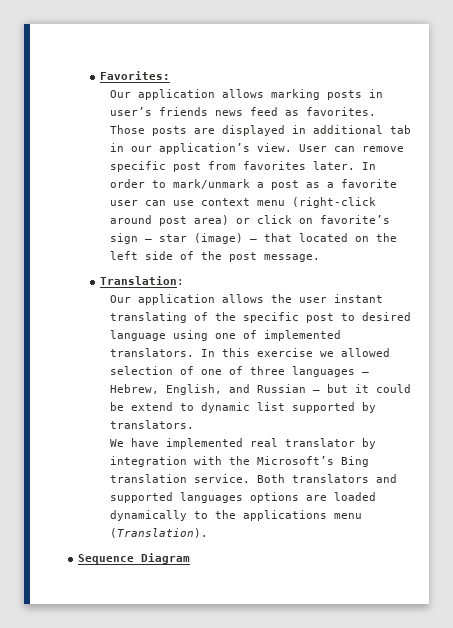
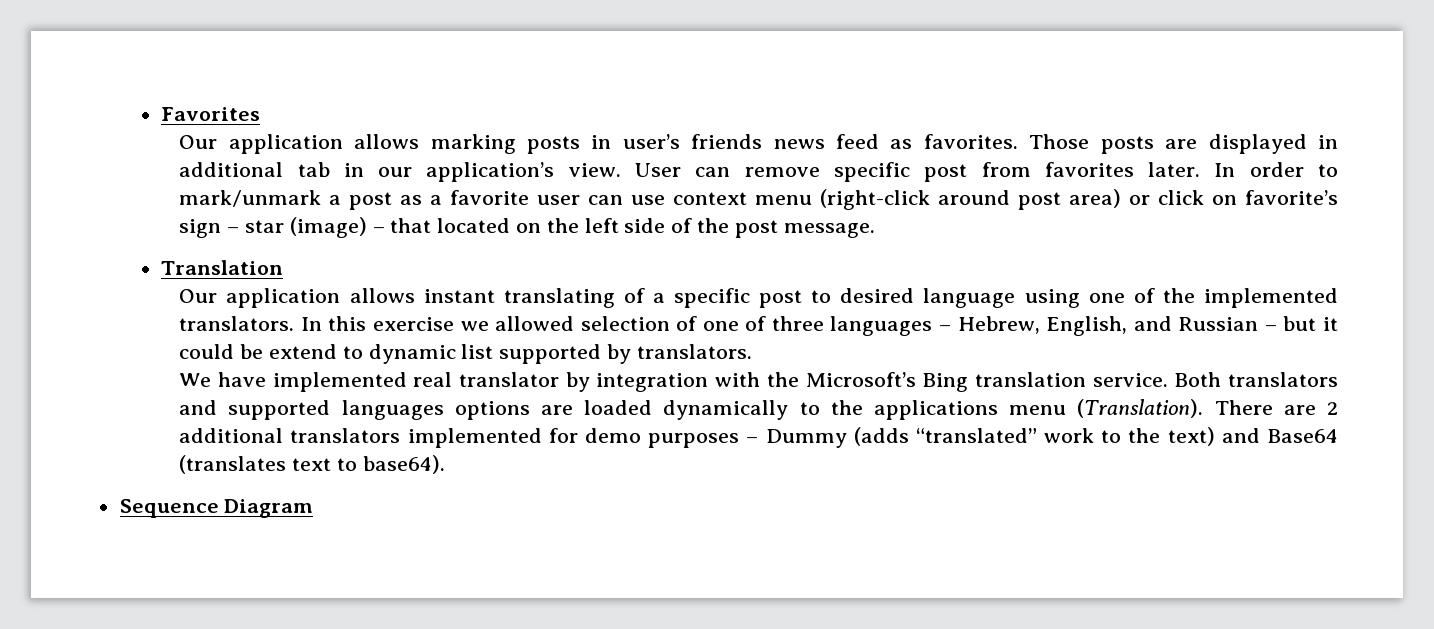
- Favorites:
+ Favorites
- Translation:
- Our application allows the user instant translating of the specific post to desired language using one of implemented translators.
+ Translation
+ Our application allows instant translating of a specific post to desired language using one of the implemented translators.
+ There are 2 additional translators implemented for demo purposes – Dummy (adds “translated” work to the text) and Base64 (translates text to base64).

